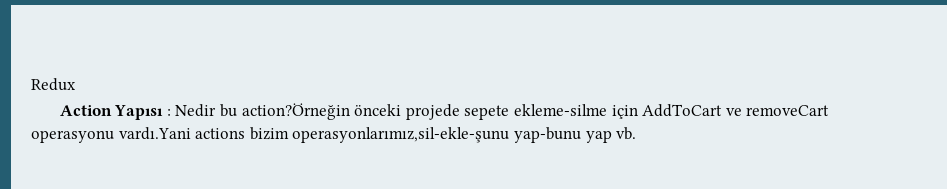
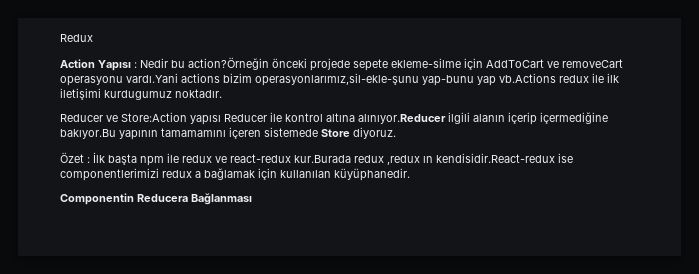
- Action Yapısı : Nedir bu action?Örneğin önceki projede sepete ekleme-silme için AddToCart ve removeCart operasyonu vardı.Yani actions bizim operasyonlarımız,sil-ekle-şunu yap-bunu yap vb.
+ Action Yapısı : Nedir bu action?Örneğin önceki projede sepete ekleme-silme için AddToCart ve removeCart operasyonu vardı.Yani actions bizim operasyonlarımız,sil-ekle-şunu yap-bunu yap vb.Actions redux ile ilk iletişimi kurdugumuz noktadır.
+ Reducer ve Store:Action yapısı Reducer ile kontrol altına alınıyor.Reducer ilgili alanın içerip içermediğine bakıyor.Bu yapının tamamamını içeren sistemede Store diyoruz.
+ Özet : İlk başta npm ile redux ve react-redux kur.Burada redux ,redux ın kendisidir.React-redux ise componentlerimizi redux a bağlamak için kullanılan küyüphanedir.
+ Componentin Reducera Bağlanması

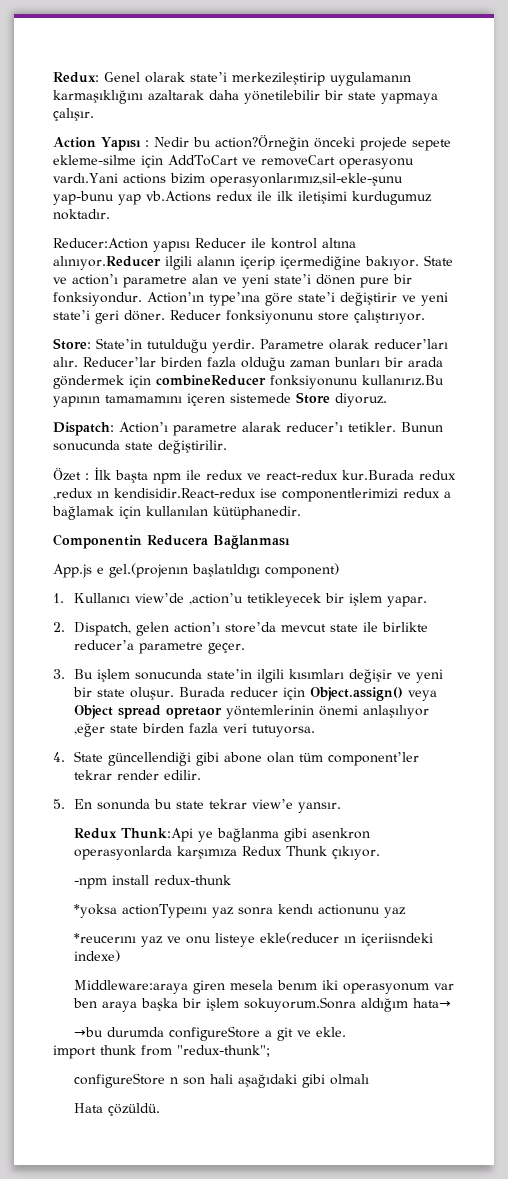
- Redux
+ Redux: Genel olarak state’i merkezileştirip uygulamanın karmaşıklığını azaltarak daha yönetilebilir bir state yapmaya çalışır.
- Reducer ve Store:Action yapısı Reducer ile kontrol altına alınıyor.Reducer ilgili alanın içerip içermediğine bakıyor.Bu yapının tamamamını içeren sistemede Store diyoruz.
+ Reducer:Action yapısı Reducer ile kontrol altına alınıyor.Reducer ilgili alanın içerip içermediğine bakıyor. State ve action’ı parametre alan ve yeni state’i dönen pure bir fonksiyondur. Action’ın type’ına göre state’i değiştirir ve yeni state’i geri döner. Reducer fonksiyonunu store çalıştırıyor.
+ Store: State’in tutulduğu yerdir. Parametre olarak reducer’ları alır. Reducer’lar birden fazla olduğu zaman bunları bir arada göndermek için combineReducer fonksiyonunu kullanırız.Bu yapının tamamamını içeren sistemede Store diyoruz.
+ Dispatch: Action’ı parametre alarak reducer’ı tetikler. Bunun sonucunda state değiştirilir.
- Özet : İlk başta npm ile redux ve react-redux kur.Burada redux ,redux ın kendisidir.React-redux ise componentlerimizi redux a bağlamak için kullanılan küyüphanedir.
+ Özet : İlk başta npm ile redux ve react-redux kur.Burada redux ,redux ın kendisidir.React-redux ise componentlerimizi redux a bağlamak için kullanılan kütüphanedir.
+ App.js e gel.(projenın başlatıldıgı component)
+ 1. Kullanıcı view’de ,action’u tetikleyecek bir işlem yapar.
+ 2. Dispatch, gelen action’ı store’da mevcut state ile birlikte reducer’a parametre geçer.
+ 3. Bu işlem sonucunda state’in ilgili kısımları değişir ve yeni bir state oluşur. Burada reducer için Object.assign() veya Object spread opretaor yöntemlerinin önemi anlaşılıyor ,eğer state birden fazla veri tutuyorsa.
+ 4. State güncellendiği gibi abone olan tüm component’ler tekrar render edilir.
+ 5. En sonunda bu state tekrar view’e yansır.
+ Redux Thunk:Api ye bağlanma gibi asenkron operasyonlarda karşımıza Redux Thunk çıkıyor.
+ -npm install redux-thunk
+ *yoksa actionTypeını yaz sonra kendı actionunu yaz
+ *reucerını yaz ve onu listeye ekle(reducer ın içeriisndeki indexe)
+ Middleware:araya giren mesela benım iki operasyonum var ben araya başka bir işlem sokuyorum.Sonra aldığım hata→
+ →bu durumda configureStore a git ve ekle.
+ import thunk from "redux-thunk";
+ configureStore n son hali aşağıdaki gibi olmalı
+ Hata çözüldü.

